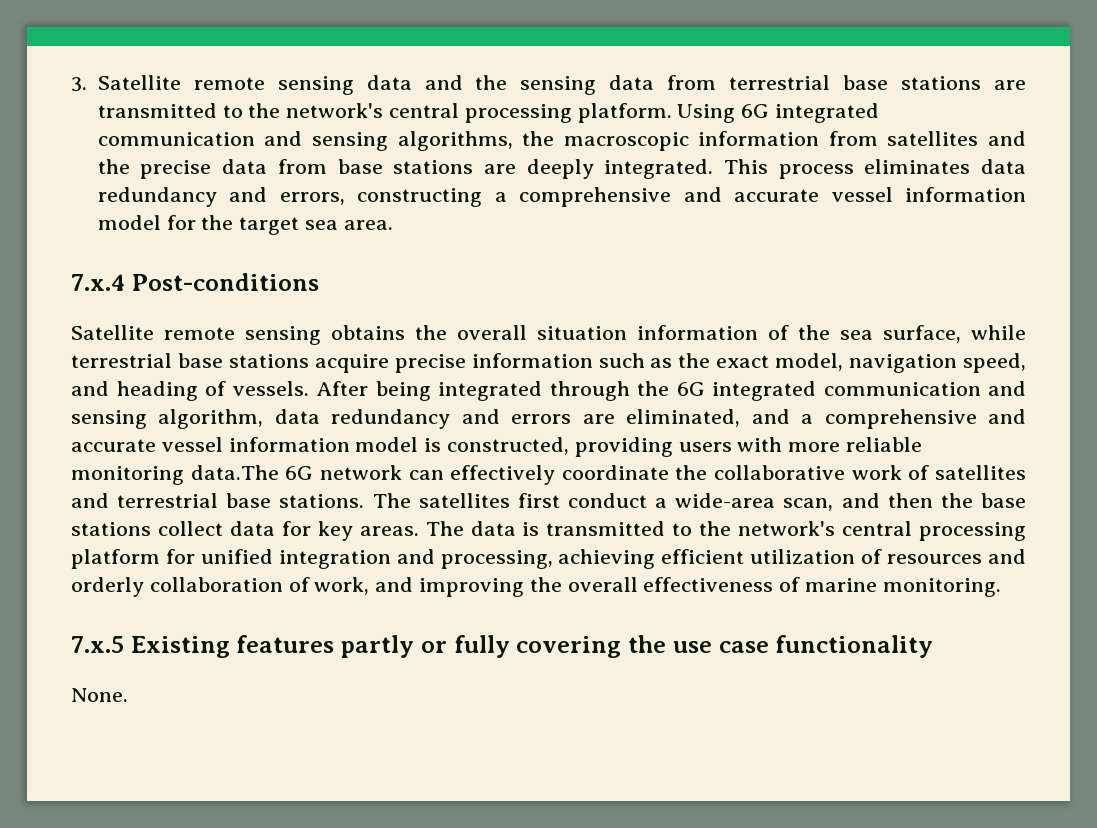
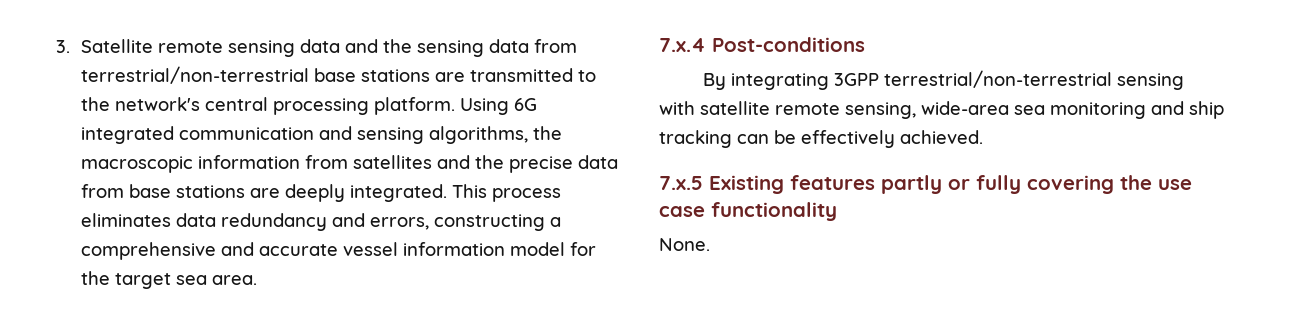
- 3. Satellite remote sensing data and the sensing data from terrestrial base stations are transmitted to the network's central processing platform.
+ 3. Satellite remote sensing data and the sensing data from terrestrial/non-terrestrial base stations are transmitted to the network's central processing platform.
- Satellite remote sensing obtains the overall situation information of the sea surface, while terrestrial base stations acquire precise information such as the exact model, navigation speed, and heading of vessels. After being integrated through the 6G integrated communication and sensing algorithm, data redundancy and errors are eliminated, and a comprehensive and accurate vessel information model is constructed, providing users with more reliable monitoring data.The 6G network can effectively coordinate the collaborative work of satellites and terrestrial base stations. The satellites first conduct a wide-area scan, and then the base stations collect data for key areas. The data is transmitted to the network's central processing platform for unified integration and processing, achieving efficient utilization of resources and orderly collaboration of work, and improving the overall effectiveness of marine monitoring.
+ By integrating 3GPP terrestrial/non-terrestrial sensing with satellite remote sensing, wide-area sea monitoring and ship tracking can be effectively achieved.

